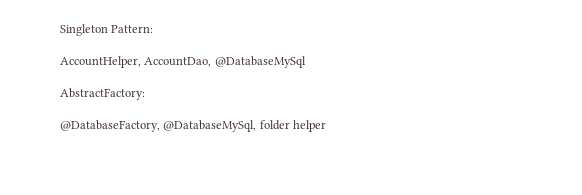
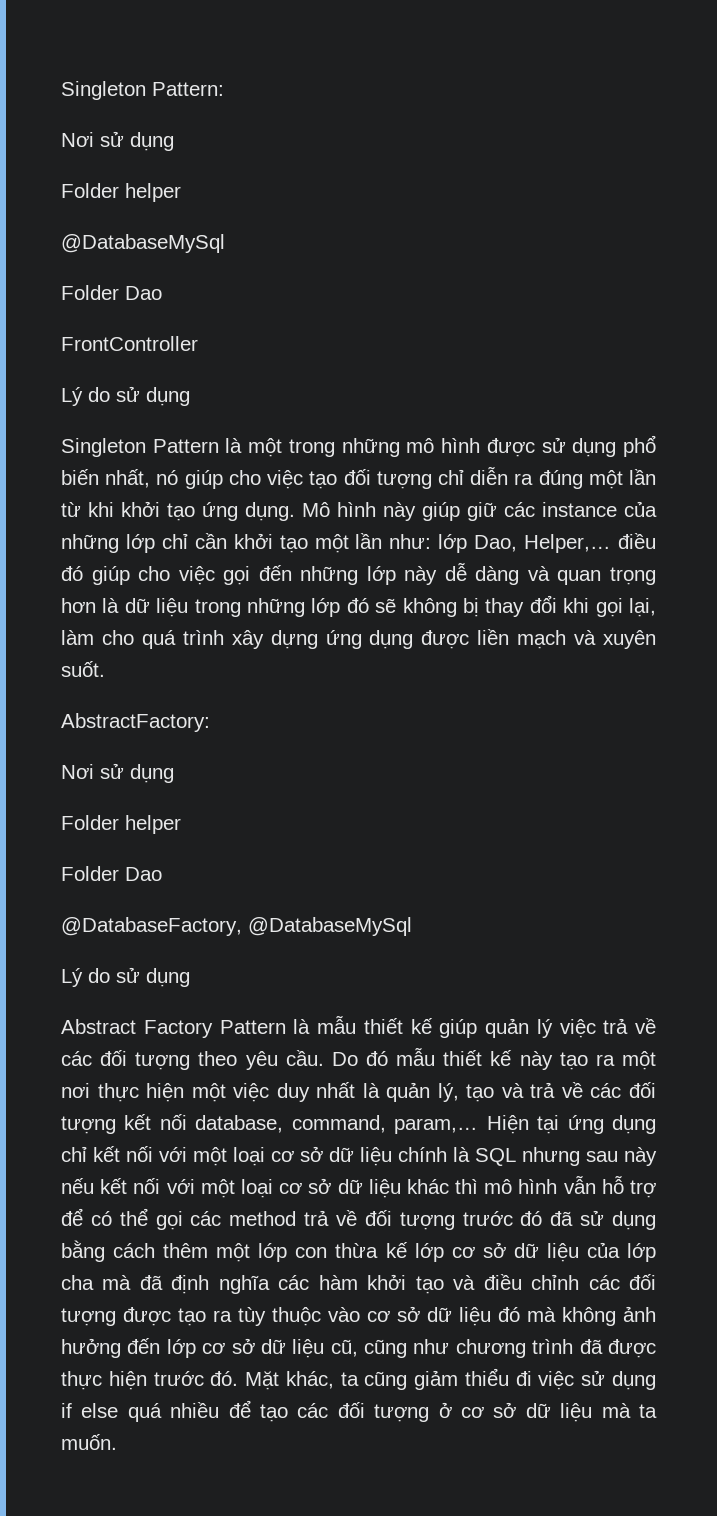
  Singleton Pattern:
- AccountHelper, AccountDao, @DatabaseMySql
+ Nơi sử dụng
+ Folder helper
+ @DatabaseMySql
+ Folder Dao
+ FrontController
+ Lý do sử dụng
+ Singleton Pattern là một trong những mô hình được sử dụng phổ biến nhất, nó giúp cho việc tạo đối tượng chỉ diễn ra đúng một lần từ khi khởi tạo ứng dụng. Mô hình này giúp giữ các instance của những lớp chỉ cần khởi tạo một lần như: lớp Dao, Helper,… điều đó giúp cho việc gọi đến những lớp này dễ dàng và quan trọng hơn là dữ liệu trong những lớp đó sẽ không bị thay đổi khi gọi lại, làm cho quá trình xây dựng ứng dụng được liền mạch và xuyên suốt.
  AbstractFactory:
- @DatabaseFactory, @DatabaseMySql, folder helper
+ Nơi sử dụng
+ Folder helper
+ Folder Dao
+ @DatabaseFactory, @DatabaseMySql
+ Lý do sử dụng
+ Abstract Factory Pattern là mẫu thiết kế giúp quản lý việc trả về các đối tượng theo yêu cầu. Do đó mẫu thiết kế này tạo ra một nơi thực hiện một việc duy nhất là quản lý, tạo và trả về các đối tượng kết nối database, command, param,… Hiện tại ứng dụng chỉ kết nối với một loại cơ sở dữ liệu chính là SQL nhưng sau này nếu kết nối với một loại cơ sở dữ liệu khác thì mô hình vẫn hỗ trợ để có thể gọi các method trả về đối tượng trước đó đã sử dụng bằng cách thêm một lớp con thừa kế lớp cơ sở dữ liệu của lớp cha mà đã định nghĩa các hàm khởi tạo và điều chỉnh các đối tượng được tạo ra tùy thuộc vào cơ sở dữ liệu đó mà không ảnh hưởng đến lớp cơ sở dữ liệu cũ, cũng như chương trình đã được thực hiện trước đó. Mặt khác, ta cũng giảm thiểu đi việc sử dụng if else quá nhiều để tạo các đối tượng ở cơ sở dữ liệu mà ta muốn.

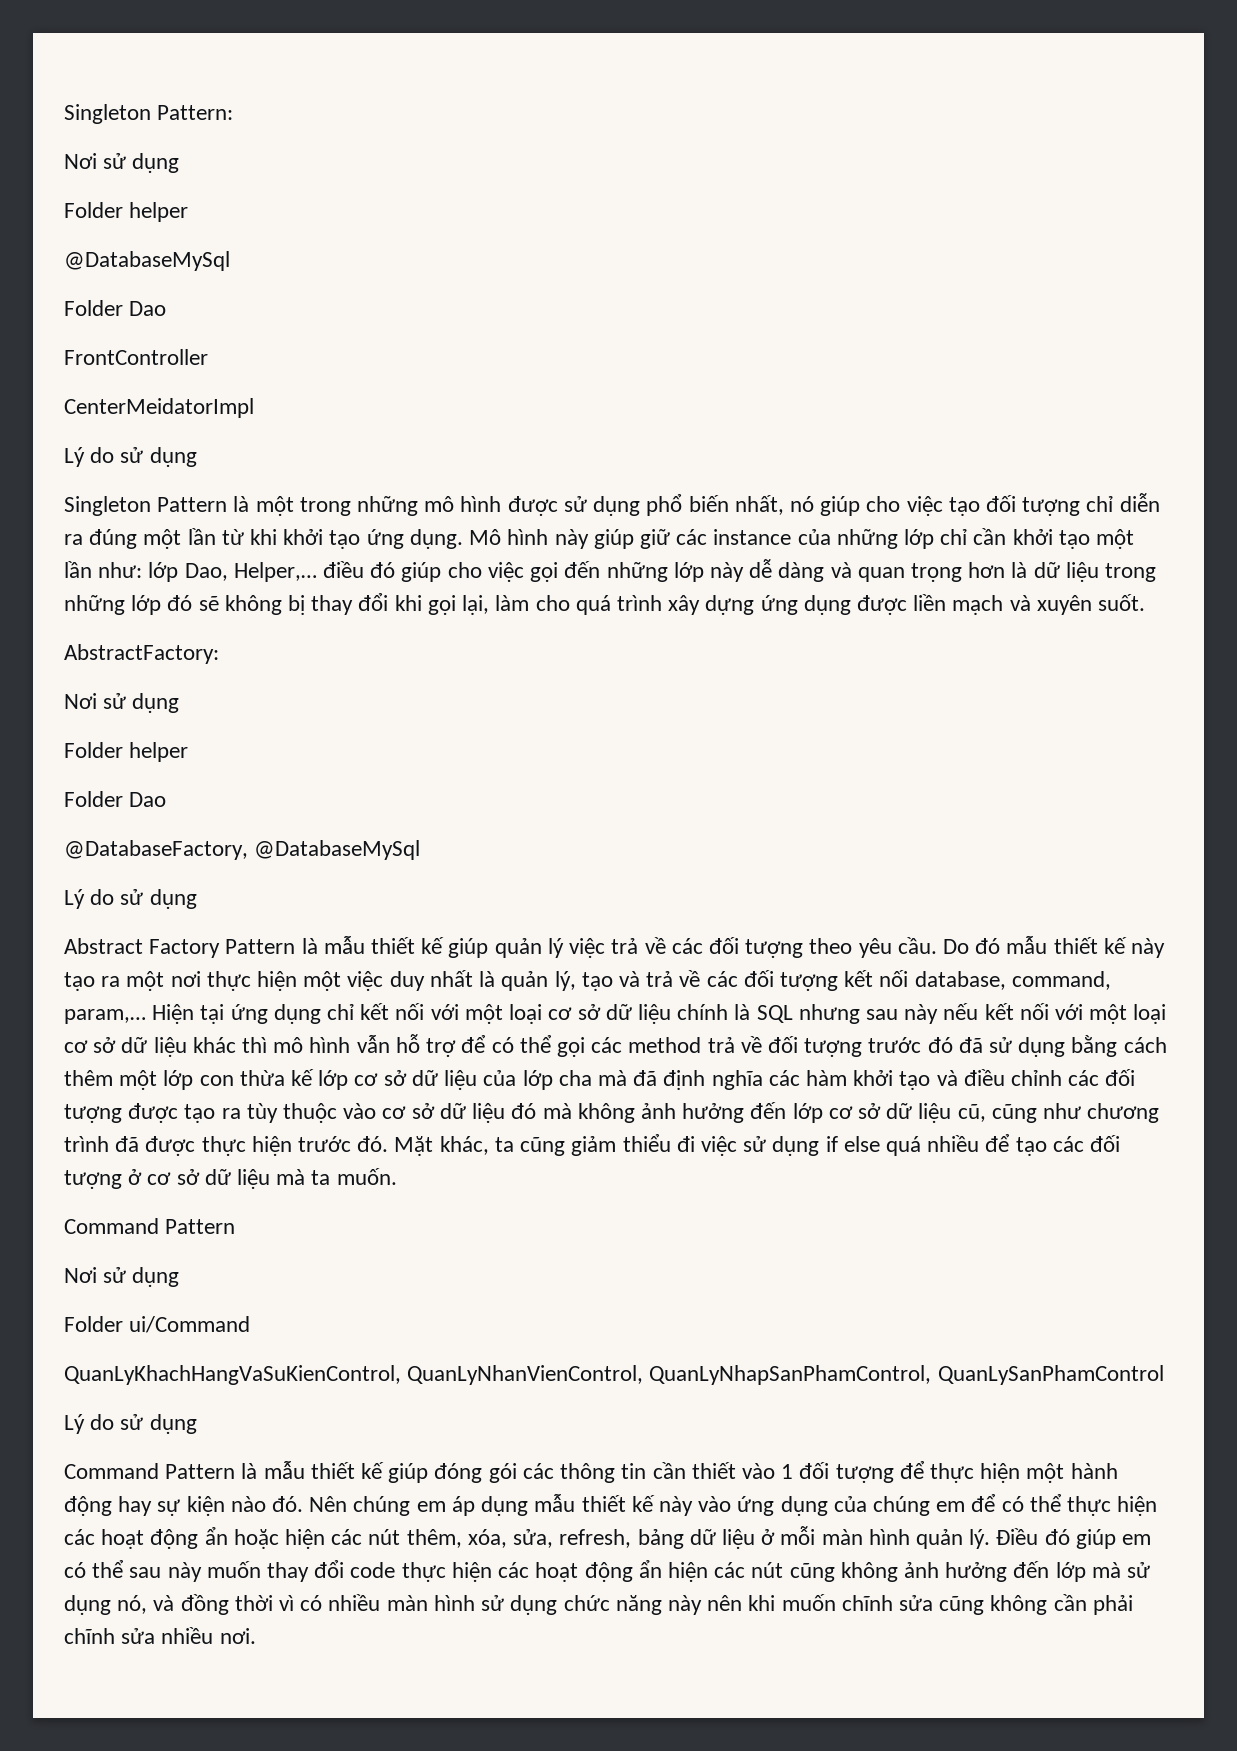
+ CenterMeidatorImpl
  Mặt khác, ta cũng giảm thiểu đi việc sử dụng if else quá nhiều để tạo các đối tượng ở cơ sở dữ liệu mà ta muốn.
+ Command Pattern
+ Nơi sử dụng
+ Folder ui/Command
+ QuanLyKhachHangVaSuKienControl, QuanLyNhanVienControl, QuanLyNhapSanPhamControl, QuanLySanPhamControl
+ Lý do sử dụng
+ Command Pattern là mẫu thiết kế giúp đóng gói các thông tin cần thiết vào 1 đối tượng để thực hiện một hành động hay sự kiện nào đó. Nên chúng em áp dụng mẫu thiết kế này vào ứng dụng của chúng em để có thể thực hiện các hoạt động ẩn hoặc hiện các nút thêm, xóa, sửa, refresh, bảng dữ liệu ở mỗi màn hình quản lý. Điều đó giúp em có thể sau này muốn thay đổi code thực hiện các hoạt động ẩn hiện các nút cũng không ảnh hưởng đến lớp mà sử dụng nó, và đồng thời vì có nhiều màn hình sử dụng chức năng này nên khi muốn chĩnh sửa cũng không cần phải chĩnh sửa nhiều nơi.

